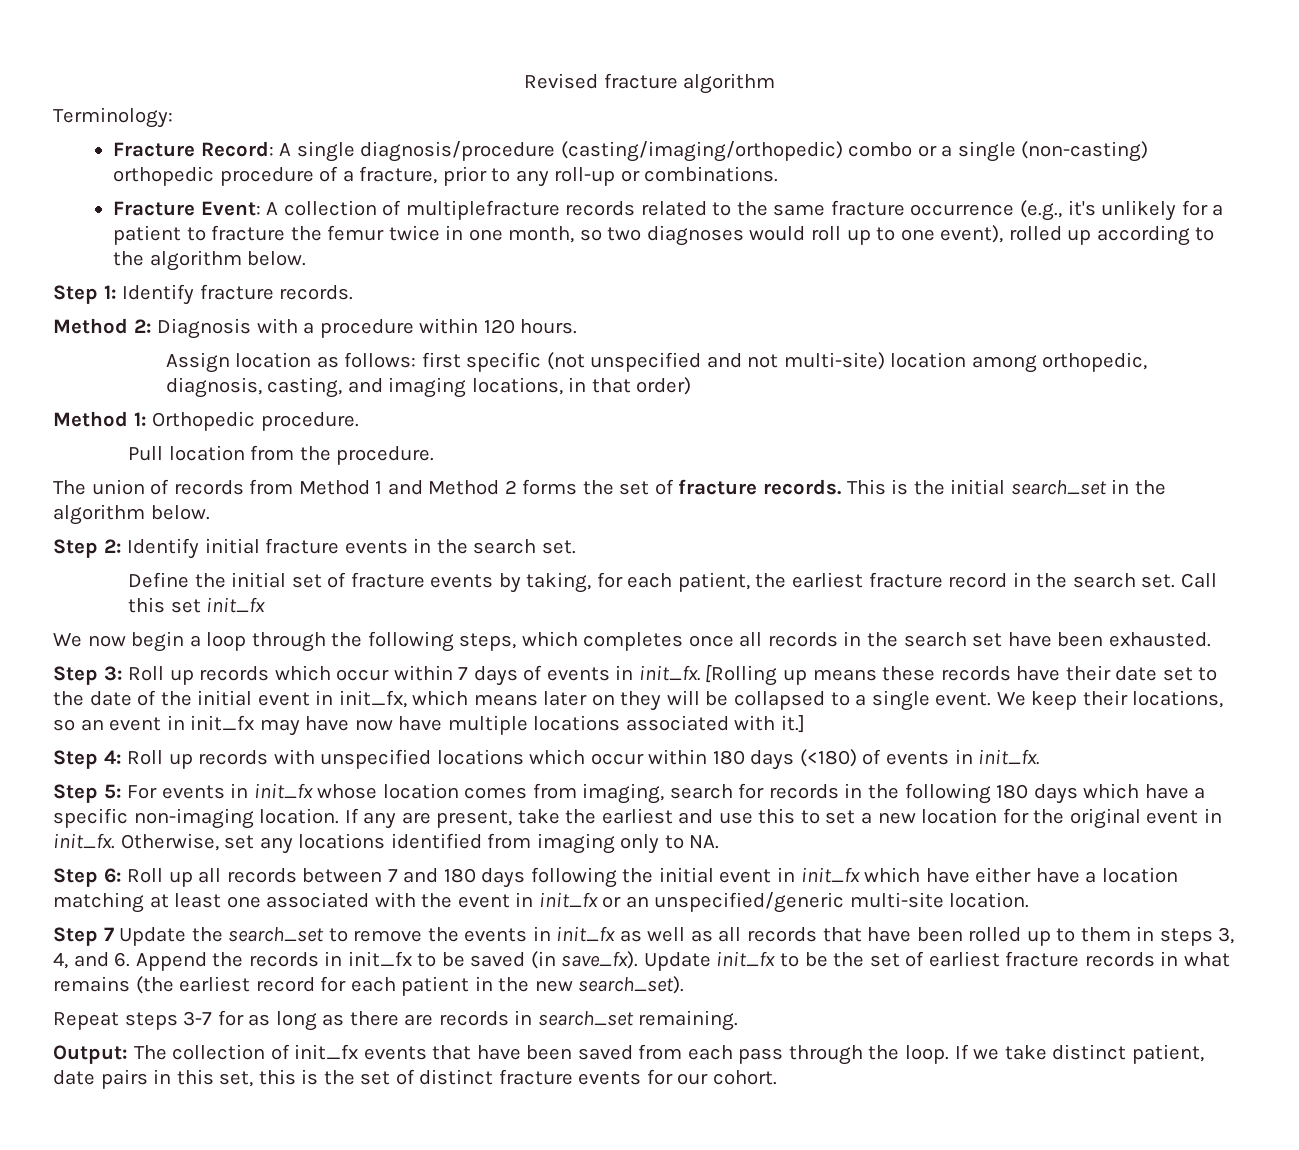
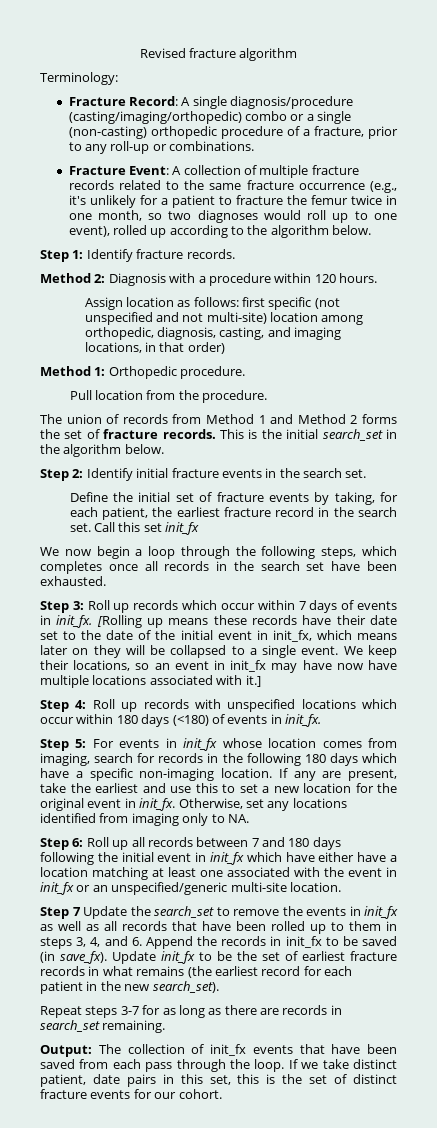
- Fracture Event: A collection of multiplefracture records related to the same fracture occurrence (e.g., it's unlikely for a patient to fracture the femur twice in one month, so two diagnoses would roll up to one event), rolled up according to the algorithm below.
+ Fracture Event: A collection of multiple fracture records related to the same fracture occurrence (e.g., it's unlikely for a patient to fracture the femur twice in one month, so two diagnoses would roll up to one event), rolled up according to the algorithm below.

